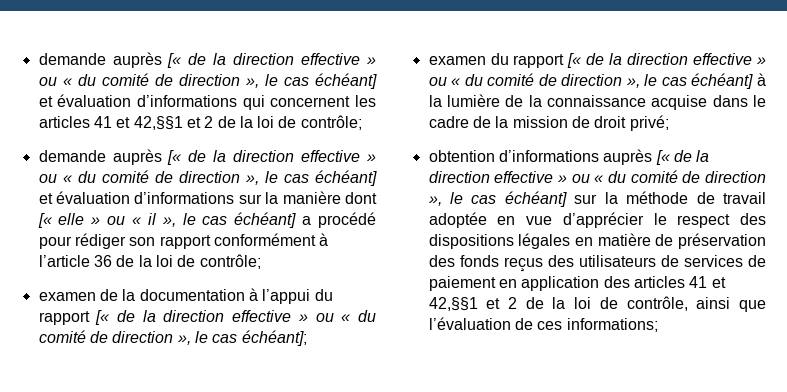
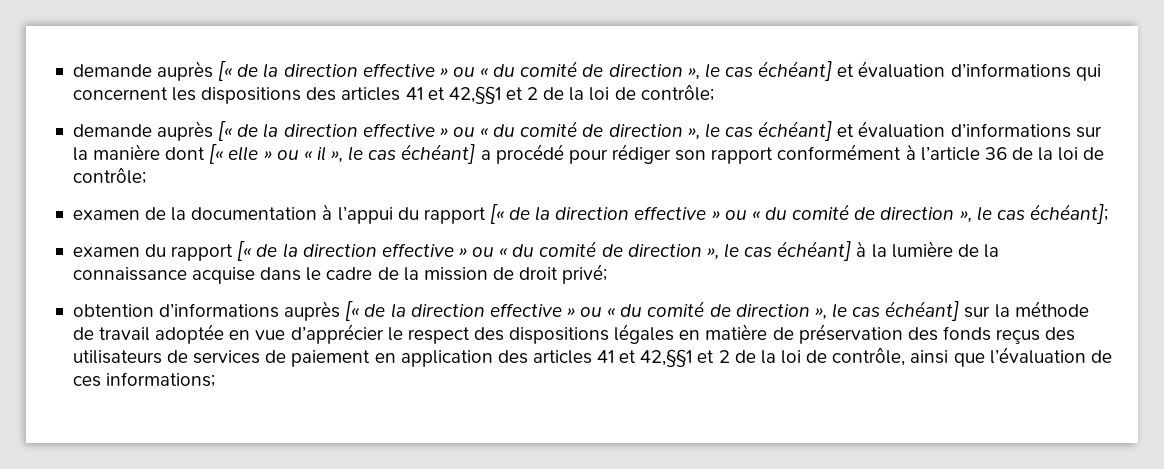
- demande auprès [« de la direction effective » ou « du comité de direction », le cas échéant] et évaluation d’informations qui concernent les articles 41 et 42,§§1 et 2 de la loi de contrôle;
+ demande auprès [« de la direction effective » ou « du comité de direction », le cas échéant] et évaluation d’informations qui concernent les dispositions des articles 41 et 42,§§1 et 2 de la loi de contrôle;

